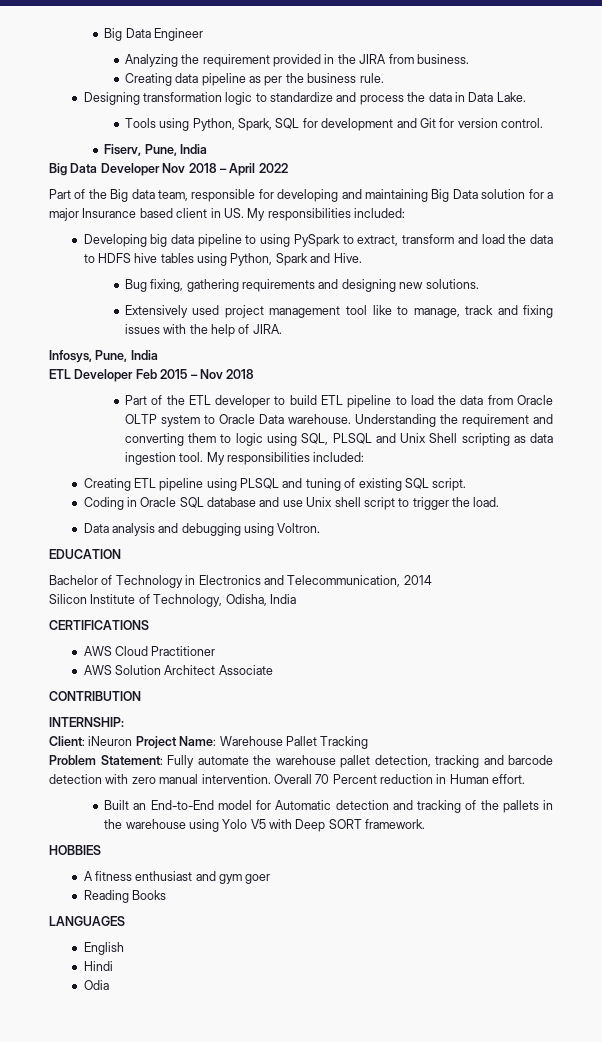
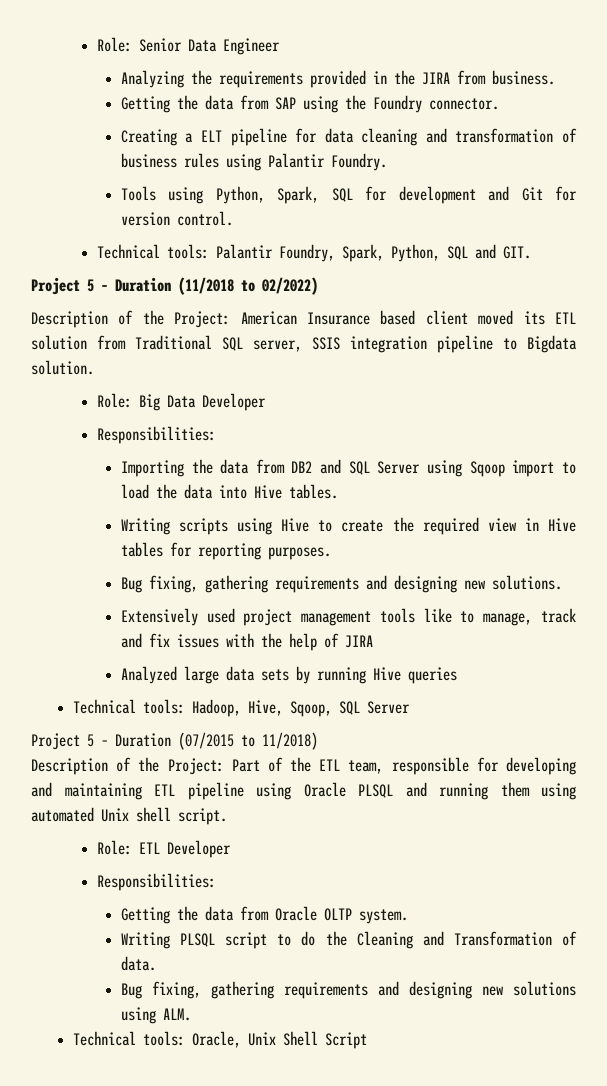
- Big Data Engineer
+ Role: Senior Data Engineer
- Analyzing the requirement provided in the JIRA from business.
+ Analyzing the requirements provided in the JIRA from business.
- Creating data pipeline as per the business rule.
- Designing transformation logic to standardize and process the data in Data Lake.
+ Getting the data from SAP using the Foundry connector.
+ Creating a ELT pipeline for data cleaning and transformation of business rules using Palantir Foundry.
- Fiserv, Pune, India
- Big Data Developer Nov 2018 – April 2022
- Part of the Big data team, responsible for developing and maintaining Big Data solution for a major Insurance based client in US. My responsibilities included:
- Developing big data pipeline to using PySpark to extract, transform and load the data to HDFS hive tables using Python, Spark and Hive.
+ Technical tools: Palantir Foundry, Spark, Python, SQL and GIT.
+ Project 5 – Duration (11/2018 to 02/2022)
+ Description of the Project: American Insurance based client moved its ETL solution from Traditional SQL server, SSIS integration pipeline to Bigdata solution.
+ Role: Big Data Developer
+ Responsibilities:
+ Importing the data from DB2 and SQL Server using Sqoop import to load the data into Hive tables.
+ Writing scripts using Hive to create the required view in Hive tables for reporting purposes.
- Extensively used project management tool like to manage, track and fixing issues with the help of JIRA.
- Infosys, Pune, India
- ETL Developer Feb 2015 – Nov 2018
- Part of the ETL developer to build ETL pipeline to load the data from Oracle OLTP system to Oracle Data warehouse. Understanding the requirement and converting them to logic using SQL, PLSQL and Unix Shell scripting as data ingestion tool. My responsibilities included:
- Creating ETL pipeline using PLSQL and tuning of existing SQL script.
- Coding in Oracle SQL database and use Unix shell script to trigger the load.
- Data analysis and debugging using Voltron.
- EDUCATION
- Bachelor of Technology in Electronics and Telecommunication, 2014
- Silicon Institute of Technology, Odisha, India
- CERTIFICATIONS
- AWS Cloud Practitioner
- AWS Solution Architect Associate
- CONTRIBUTION
- INTERNSHIP:
- Client: iNeuron Project Name: Warehouse Pallet Tracking
- Problem Statement: Fully automate the warehouse pallet detection, tracking and barcode detection with zero manual intervention. Overall 70 Percent reduction in Human effort.
- Built an End-to-End model for Automatic detection and tracking of the pallets in the warehouse using Yolo V5 with Deep SORT framework.
- HOBBIES
- A fitness enthusiast and gym goer
- Reading Books
- LANGUAGES
- English
- Hindi
- Odia
+ Extensively used project management tools like to manage, track and fix issues with the help of JIRA
+ Analyzed large data sets by running Hive queries
+ Technical tools: Hadoop, Hive, Sqoop, SQL Server
+ Project 5 – Duration (07/2015 to 11/2018)
+ Description of the Project: Part of the ETL team, responsible for developing and maintaining ETL pipeline using Oracle PLSQL and running them using automated Unix shell script.
+ Role: ETL Developer
+ Responsibilities:
+ Getting the data from Oracle OLTP system.
+ Writing PLSQL script to do the Cleaning and Transformation of data.
+ Bug fixing, gathering requirements and designing new solutions using ALM.
+ Technical tools: Oracle, Unix Shell Script

